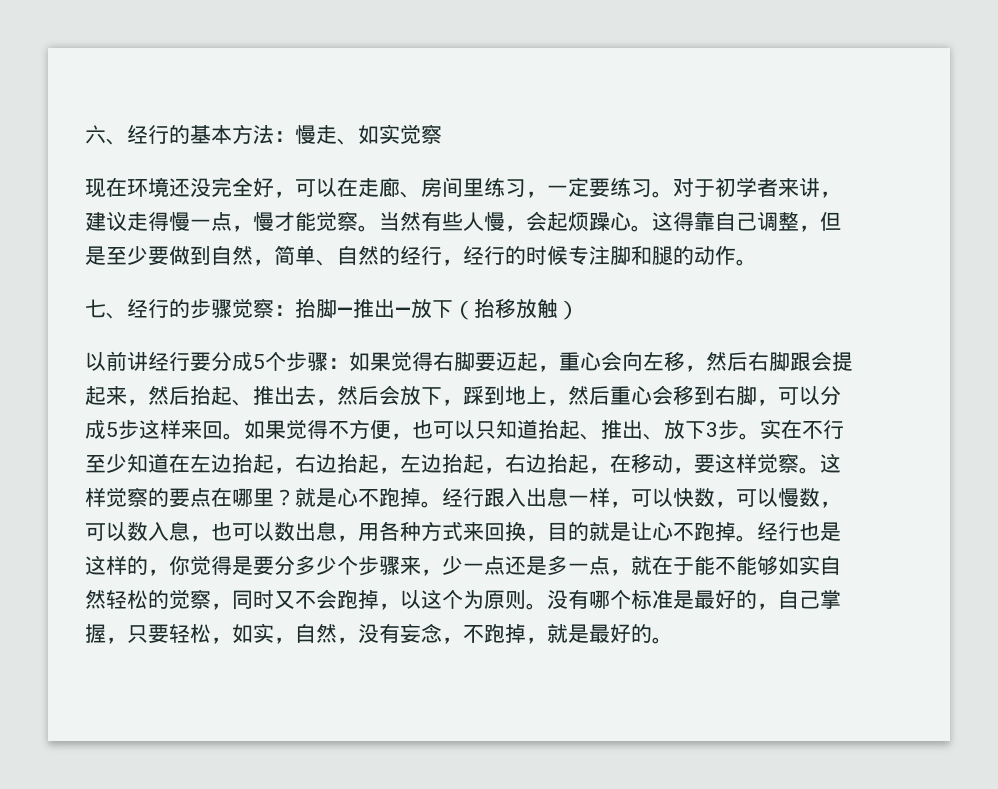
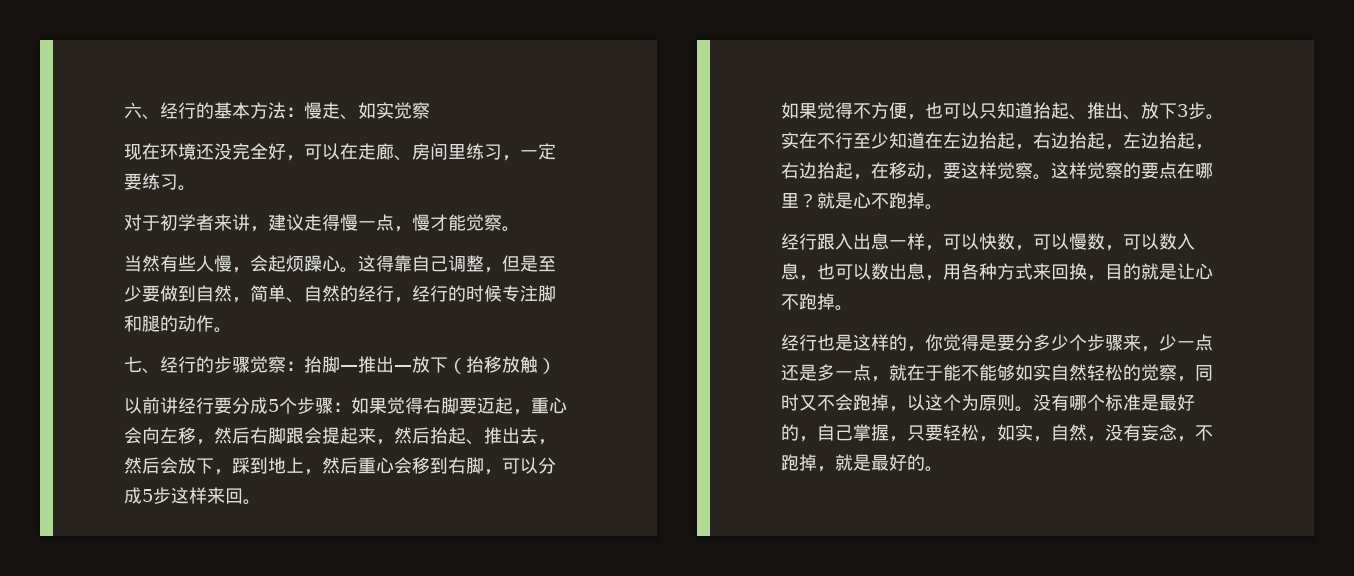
- 现在环境还没完全好，可以在走廊、房间里练习，一定要练习。对于初学者来讲，建议走得慢一点，慢才能觉察。当然有些人慢，会起烦躁心。
+ 现在环境还没完全好，可以在走廊、房间里练习，一定要练习。
+ 对于初学者来讲，建议走得慢一点，慢才能觉察。
+ 当然有些人慢，会起烦躁心。
- 以前讲经行要分成5个步骤：如果觉得右脚要迈起，重心会向左移，然后右脚跟会提起来，然后抬起、推出去，然后会放下，踩到地上，然后重心会移到右脚，可以分成5步这样来回。如果觉得不方便，也可以只知道抬起、推出、放下3步。
+ 以前讲经行要分成5个步骤：如果觉得右脚要迈起，重心会向左移，然后右脚跟会提起来，然后抬起、推出去，然后会放下，踩到地上，然后重心会移到右脚，可以分成5步这样来回。
+ 如果觉得不方便，也可以只知道抬起、推出、放下3步。
- 就是心不跑掉。经行跟入出息一样，可以快数，可以慢数，可以数入息，也可以数出息，用各种方式来回换，目的就是让心不跑掉。经行也是这样的，你觉得是要分多少个步骤来，少一点还是多一点，就在于能不能够如实自然轻松的觉察，同时又不会跑掉，以这个为原则。
+ 就是心不跑掉。
+ 经行跟入出息一样，可以快数，可以慢数，可以数入息，也可以数出息，用各种方式来回换，目的就是让心不跑掉。
+ 经行也是这样的，你觉得是要分多少个步骤来，少一点还是多一点，就在于能不能够如实自然轻松的觉察，同时又不会跑掉，以这个为原则。

